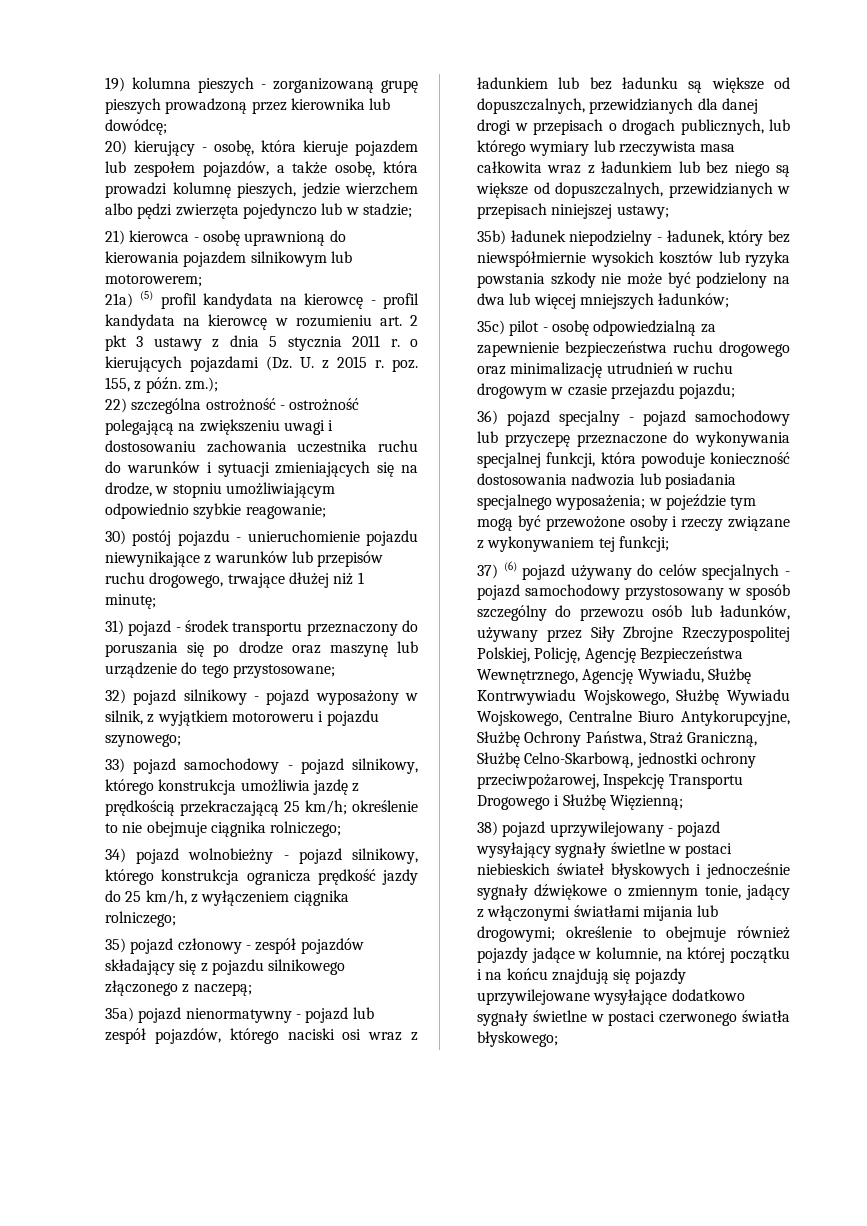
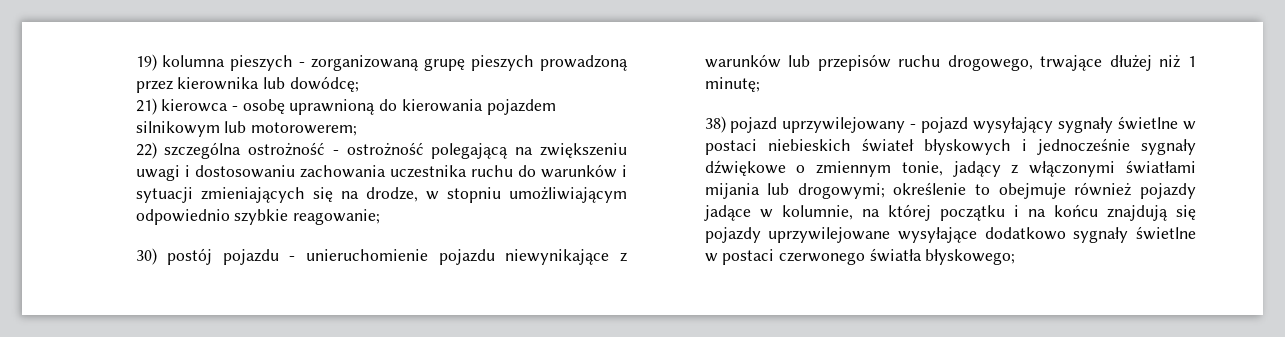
- 20) kierujący - osobę, która kieruje pojazdem lub zespołem pojazdów, a także osobę, która prowadzi kolumnę pieszych, jedzie wierzchem albo pędzi zwierzęta pojedynczo lub w stadzie;
- 21a) (5) profil kandydata na kierowcę - profil kandydata na kierowcę w rozumieniu art. 2 pkt 3 ustawy z dnia 5 stycznia 2011 r. o kierujących pojazdami (Dz. U. z 2015 r. poz. 155, z późn. zm.);
- 31) pojazd - środek transportu przeznaczony do poruszania się po drodze oraz maszynę lub urządzenie do tego przystosowane;
- 32) pojazd silnikowy - pojazd wyposażony w silnik, z wyjątkiem motoroweru i pojazdu szynowego;
- 33) pojazd samochodowy - pojazd silnikowy, którego konstrukcja umożliwia jazdę z prędkością przekraczającą 25 km/h; określenie to nie obejmuje ciągnika rolniczego;
- 34) pojazd wolnobieżny - pojazd silnikowy, którego konstrukcja ogranicza prędkość jazdy do 25 km/h, z wyłączeniem ciągnika rolniczego;
- 35) pojazd członowy - zespół pojazdów składający się z pojazdu silnikowego złączonego z naczepą;
- 35a) pojazd nienormatywny - pojazd lub zespół pojazdów, którego naciski osi wraz z ładunkiem lub bez ładunku są większe od dopuszczalnych, przewidzianych dla danej drogi w przepisach o drogach publicznych, lub którego wymiary lub rzeczywista masa całkowita wraz z ładunkiem lub bez niego są większe od dopuszczalnych, przewidzianych w przepisach niniejszej ustawy;
- 35b) ładunek niepodzielny - ładunek, który bez niewspółmiernie wysokich kosztów lub ryzyka powstania szkody nie może być podzielony na dwa lub więcej mniejszych ładunków;
- 35c) pilot - osobę odpowiedzialną za zapewnienie bezpieczeństwa ruchu drogowego oraz minimalizację utrudnień w ruchu drogowym w czasie przejazdu pojazdu;
- 36) pojazd specjalny - pojazd samochodowy lub przyczepę przeznaczone do wykonywania specjalnej funkcji, która powoduje konieczność dostosowania nadwozia lub posiadania specjalnego wyposażenia; w pojeździe tym mogą być przewożone osoby i rzeczy związane z wykonywaniem tej funkcji;
- 37) (6) pojazd używany do celów specjalnych - pojazd samochodowy przystosowany w sposób szczególny do przewozu osób lub ładunków, używany przez Siły Zbrojne Rzeczypospolitej Polskiej, Policję, Agencję Bezpieczeństwa Wewnętrznego, Agencję Wywiadu, Służbę Kontrwywiadu Wojskowego, Służbę Wywiadu Wojskowego, Centralne Biuro Antykorupcyjne, Służbę Ochrony Państwa, Straż Graniczną, Służbę Celno-Skarbową, jednostki ochrony przeciwpożarowej, Inspekcję Transportu Drogowego i Służbę Więzienną;

